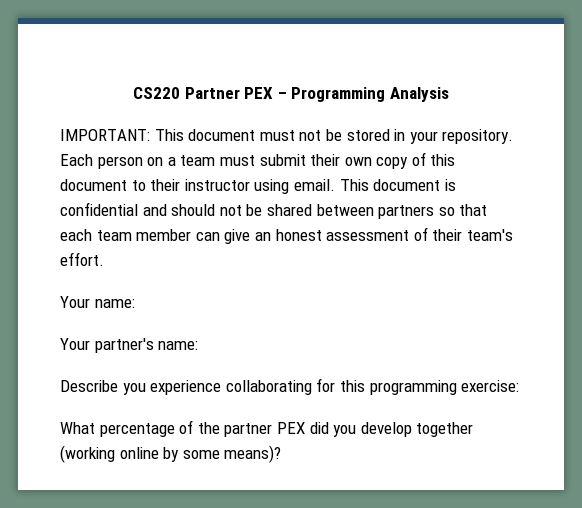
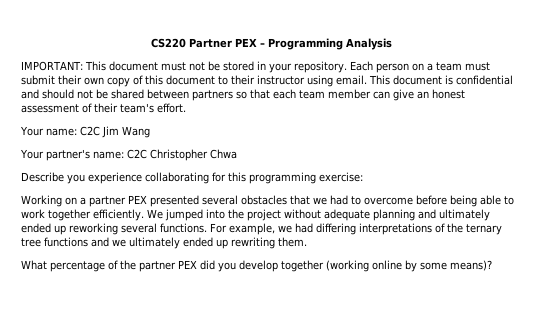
- Your name:
+ Your name: C2C Jim Wang
- Your partner's name:
+ Your partner's name: C2C Christopher Chwa
+ Working on a partner PEX presented several obstacles that we had to overcome before being able to work together efficiently. We jumped into the project without adequate planning and ultimately ended up reworking several functions. For example, we had differing interpretations of the ternary tree functions and we ultimately ended up rewriting them.

